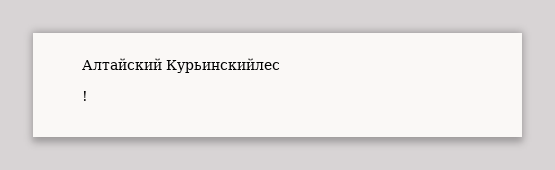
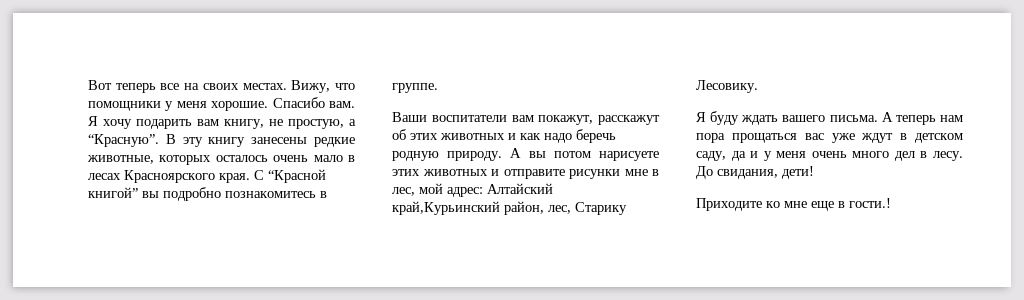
- Алтайский Курьинскийлес
- !
+ Вот теперь все на своих местах. Вижу, что помощники у меня хорошие. Спасибо вам. Я хочу подарить вам книгу, не простую, а “Красную”. В эту книгу занесены редкие животные, которых осталось очень мало в лесах Красноярского края. С “Красной книгой” вы подробно познакомитесь в группе.
+ Ваши воспитатели вам покажут, расскажут об этих животных и как надо беречь родную природу. А вы потом нарисуете этих животных и отправите рисунки мне в лес, мой адрес: Алтайский край,Курьинский район, лес, Старику Лесовику.
+ Я буду ждать вашего письма. А теперь нам пора прощаться вас уже ждут в детском саду, да и у меня очень много дел в лесу. До свидания, дети!
+ Приходите ко мне еще в гости.!

